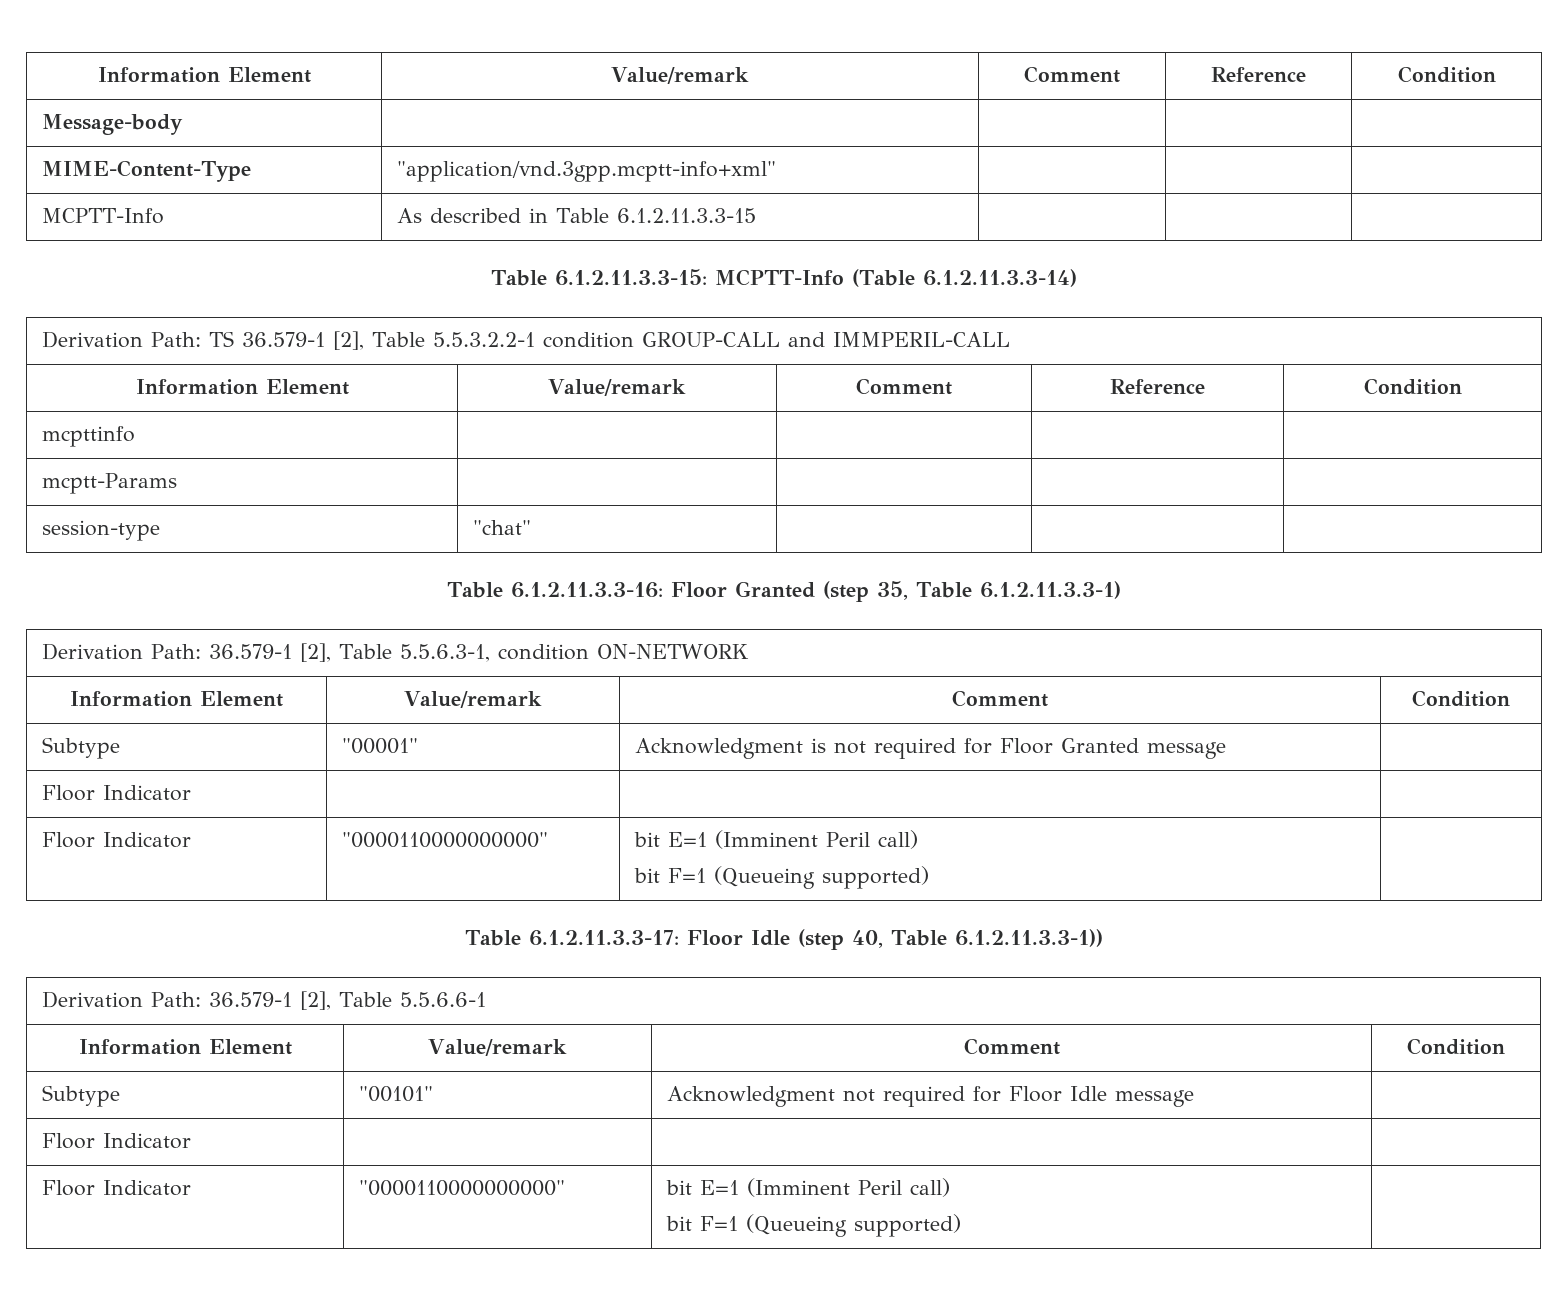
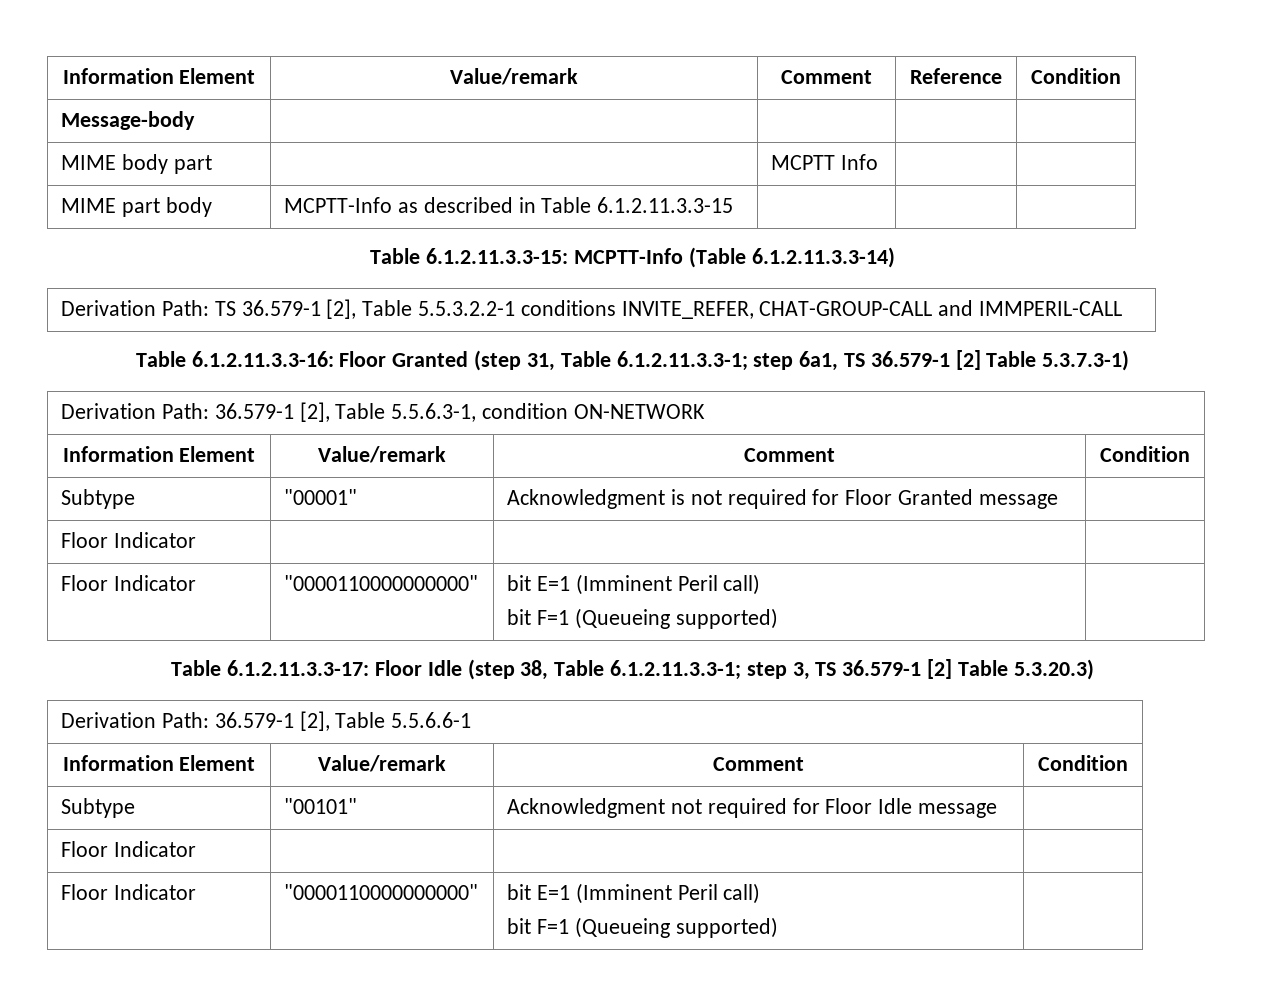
- MIME-Content-Type | "application/vnd.3gpp.mcptt-info+xml" | | |
- MCPTT-Info | As described in Table 6.1.2.11.3.3-15 | | |
+ MIME body part | | MCPTT Info | |
+ MIME part body | MCPTT-Info as described in Table 6.1.2.11.3.3-15 | | |
- Derivation Path: TS 36.579-1 [2], Table 5.5.3.2.2-1 condition GROUP-CALL and IMMPERIL-CALL
- Information Element | Value/remark | Comment | Reference | Condition
- mcpttinfo | | | |
- mcptt-Params | | | |
- session-type | "chat" | | |
+ Derivation Path: TS 36.579-1 [2], Table 5.5.3.2.2-1 conditions INVITE_REFER, CHAT-GROUP-CALL and IMMPERIL-CALL
- Table 6.1.2.11.3.3-16: Floor Granted (step 35, Table 6.1.2.11.3.3-1)
+ Table 6.1.2.11.3.3-16: Floor Granted (step 31, Table 6.1.2.11.3.3-1; step 6a1, TS 36.579-1 [2] Table 5.3.7.3-1)
- Table 6.1.2.11.3.3-17: Floor Idle (step 40, Table 6.1.2.11.3.3-1))
+ Table 6.1.2.11.3.3-17: Floor Idle (step 38, Table 6.1.2.11.3.3-1; step 3, TS 36.579-1 [2] Table 5.3.20.3)

